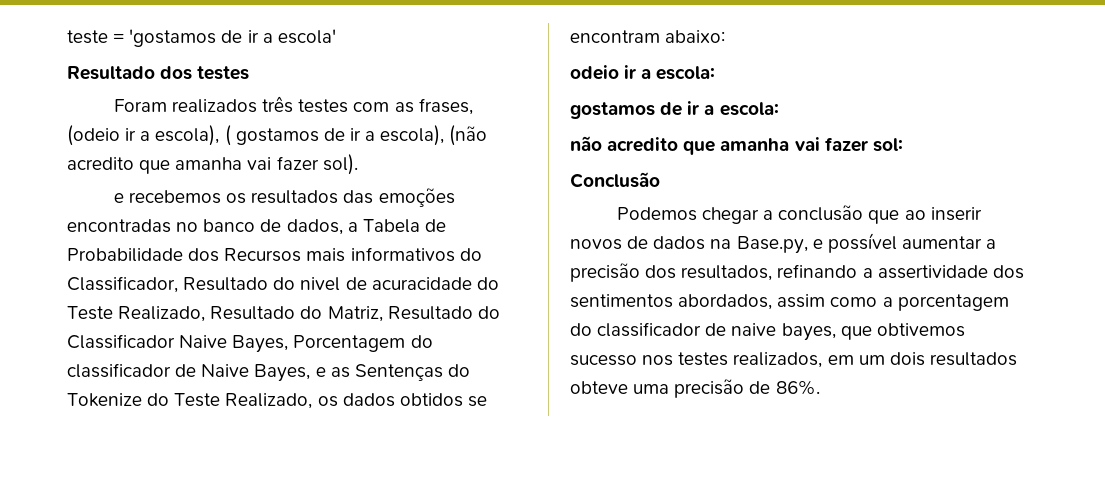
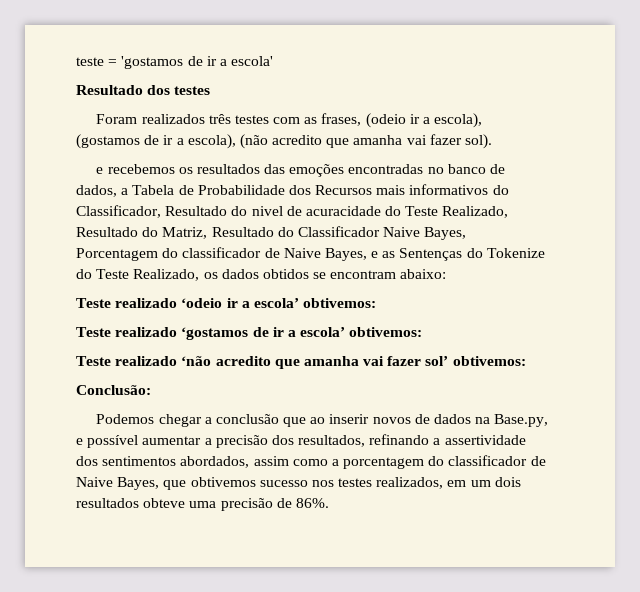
- Foram realizados três testes com as frases, (odeio ir a escola), ( gostamos de ir a escola), (não acredito que amanha vai fazer sol).
+ Foram realizados três testes com as frases, (odeio ir a escola), (gostamos de ir a escola), (não acredito que amanha vai fazer sol).
- odeio ir a escola:
- gostamos de ir a escola:
- não acredito que amanha vai fazer sol:
- Conclusão
+ Teste realizado ‘odeio ir a escola’ obtivemos:
+ Teste realizado ‘gostamos de ir a escola’ obtivemos:
+ Teste realizado ‘não acredito que amanha vai fazer sol’ obtivemos:
+ Conclusão:
- Podemos chegar a conclusão que ao inserir novos de dados na Base.py, e possível aumentar a precisão dos resultados, refinando a assertividade dos sentimentos abordados, assim como a porcentagem do classificador de naive bayes, que obtivemos sucesso nos testes realizados, em um dois resultados obteve uma precisão de 86%.
+ Podemos chegar a conclusão que ao inserir novos de dados na Base.py, e possível aumentar a precisão dos resultados, refinando a assertividade dos sentimentos abordados, assim como a porcentagem do classificador de Naive Bayes, que obtivemos sucesso nos testes realizados, em um dois resultados obteve uma precisão de 86%.

